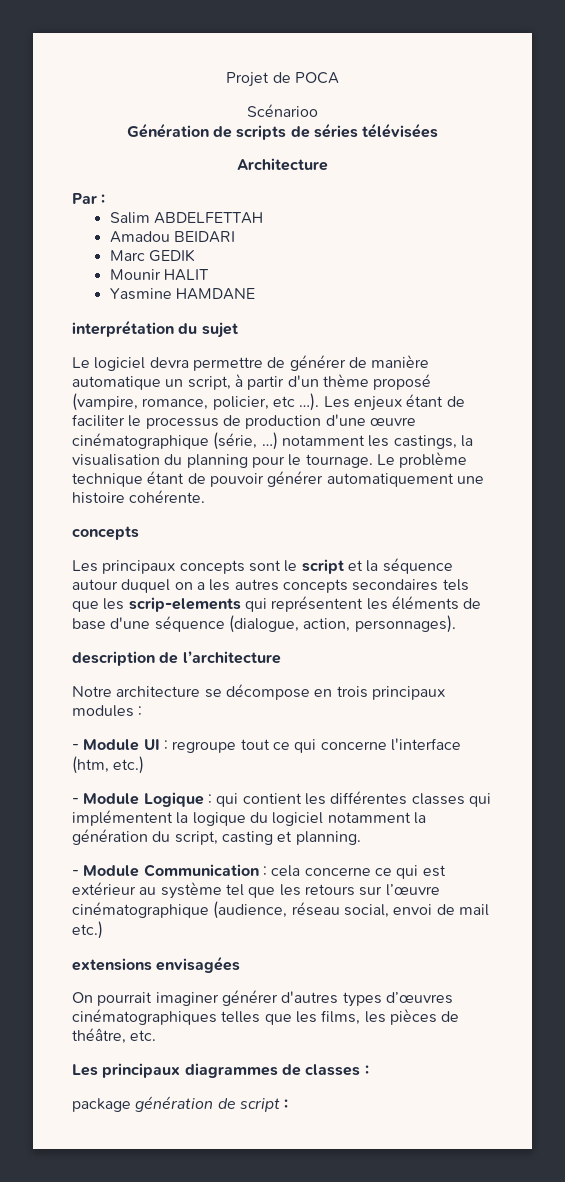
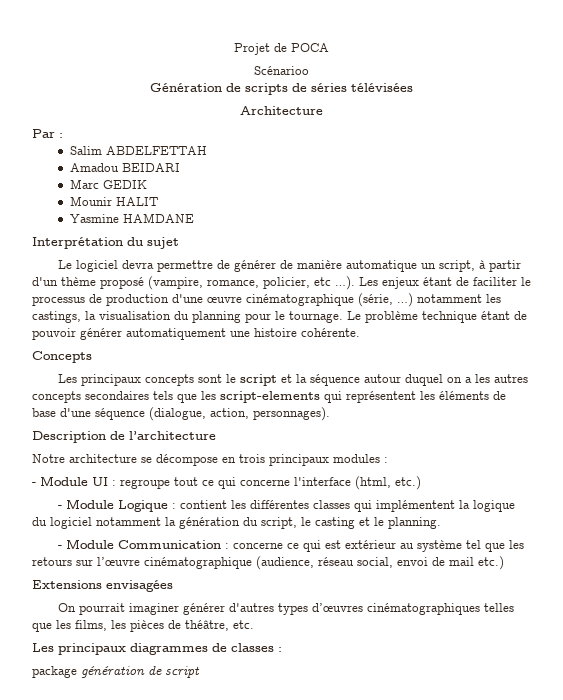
- interprétation du sujet
+ Interprétation du sujet
  Le problème technique étant de pouvoir générer automatiquement une histoire cohérente.
- concepts
+ Concepts
- Les principaux concepts sont le script et la séquence autour duquel on a les autres concepts secondaires tels que les scrip-elements qui représentent les éléments de base d'une séquence (dialogue, action, personnages).
+ Les principaux concepts sont le script et la séquence autour duquel on a les autres concepts secondaires tels que les script-elements qui représentent les éléments de base d'une séquence (dialogue, action, personnages).
- description de l’architecture
+ Description de l’architecture
- - Module UI : regroupe tout ce qui concerne l'interface (htm, etc.)
+ - Module UI : regroupe tout ce qui concerne l'interface (html, etc.)
- - Module Logique : qui contient les différentes classes qui implémentent la logique du logiciel notamment la génération du script, casting et planning.
+ - Module Logique : contient les différentes classes qui implémentent la logique du logiciel notamment la génération du script, le casting et le planning.
- - Module Communication : cela concerne ce qui est extérieur au système tel que les retours sur l’œuvre cinématographique (audience, réseau social, envoi de mail etc.)
+ - Module Communication : concerne ce qui est extérieur au système tel que les retours sur l’œuvre cinématographique (audience, réseau social, envoi de mail etc.)
- extensions envisagées
+ Extensions envisagées
- package génération de script :
+ package génération de script

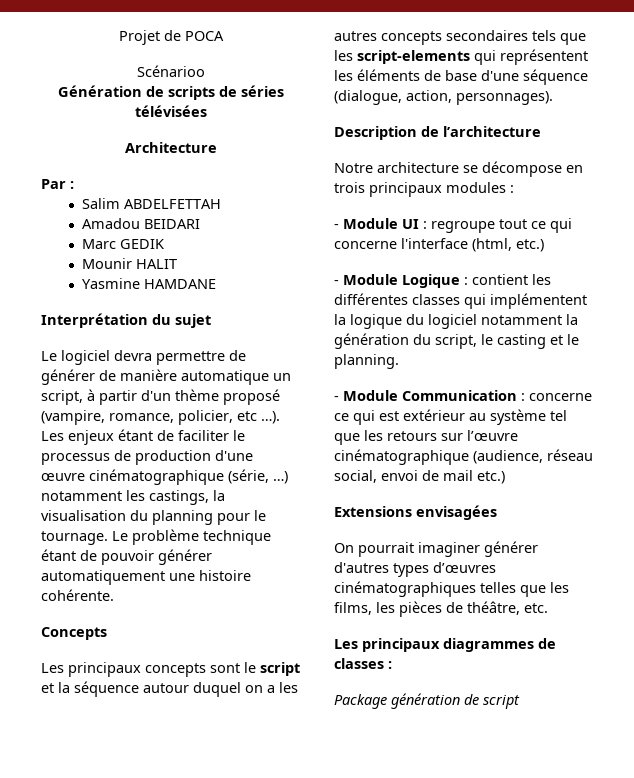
- package génération de script
+ Package génération de script

